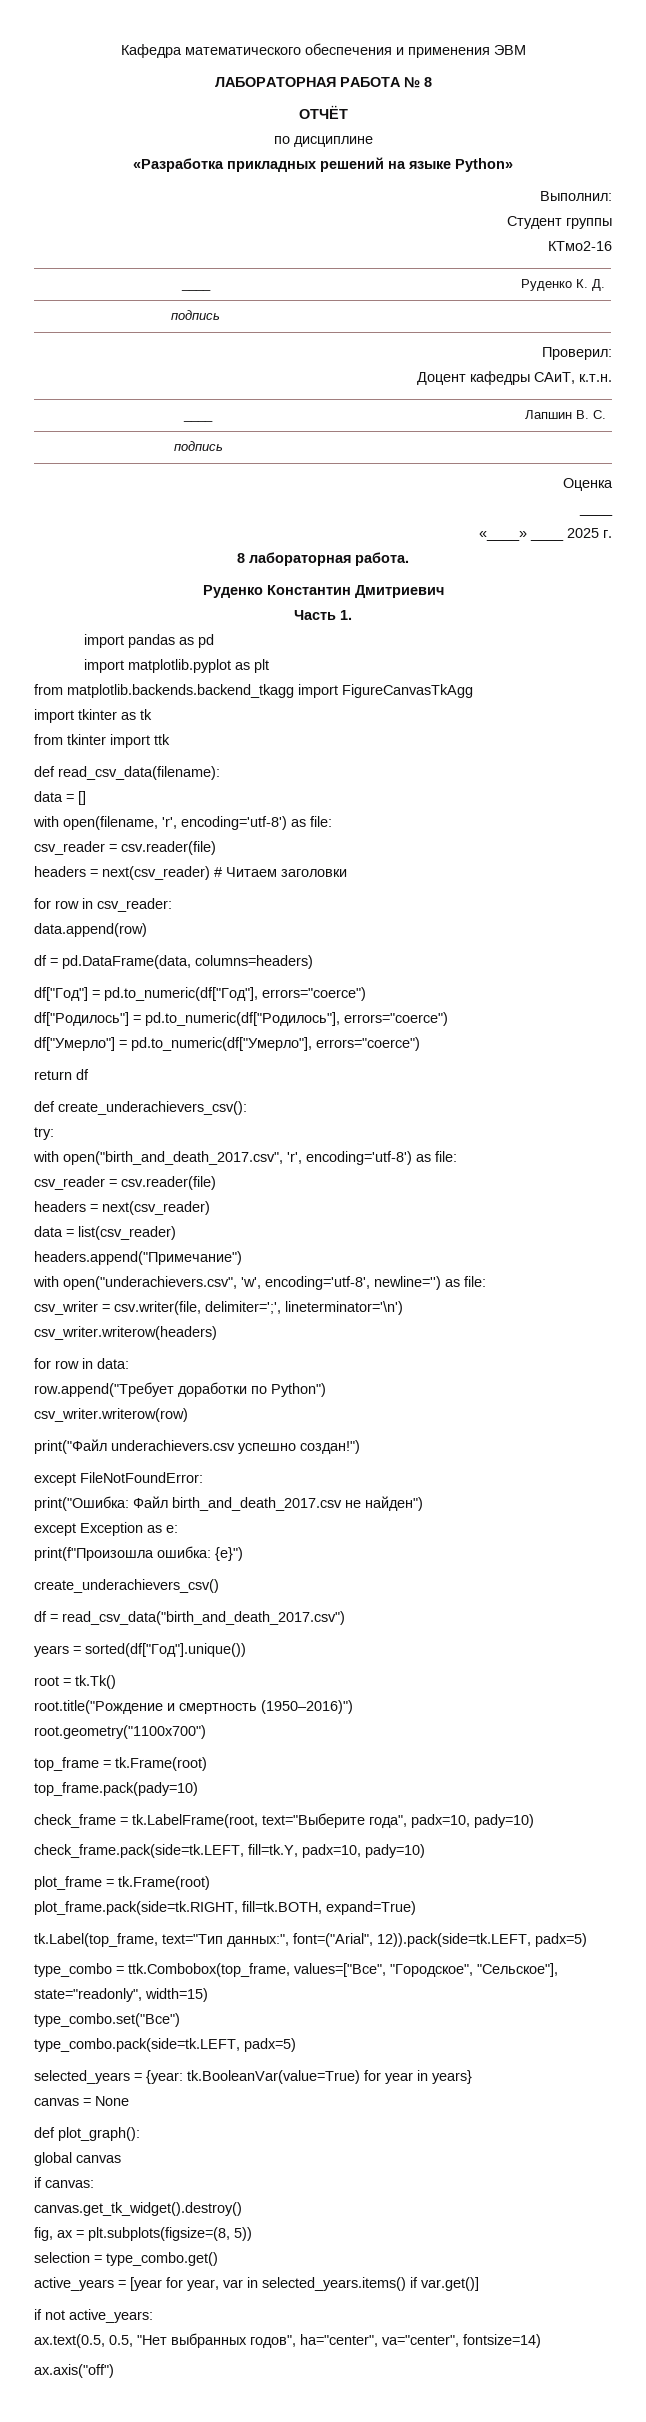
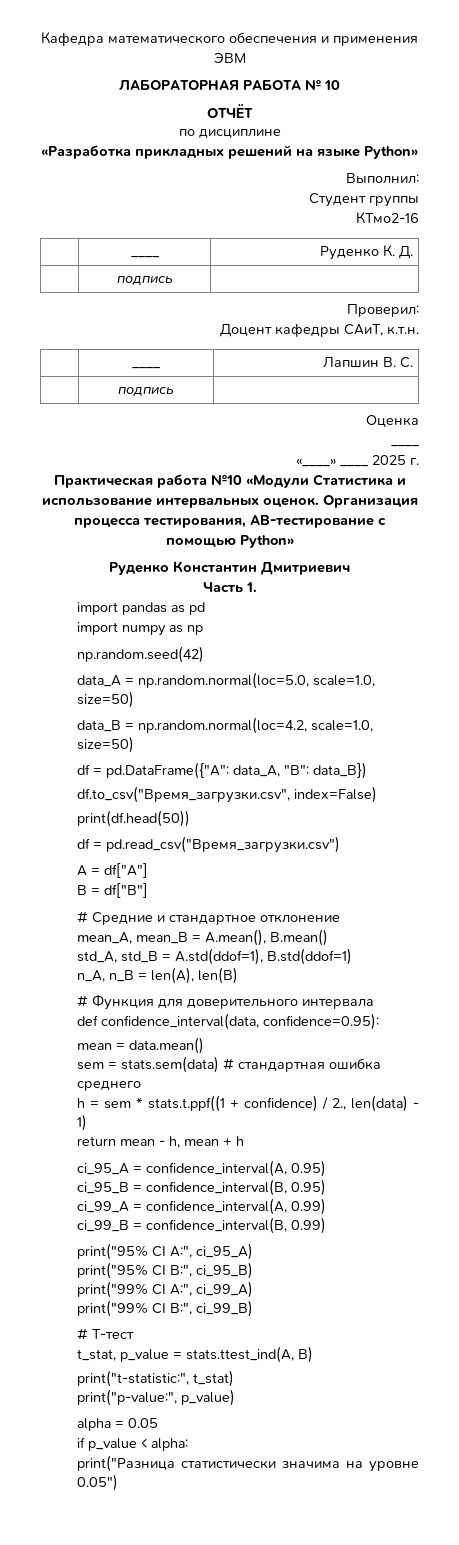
- ЛАБОРАТОРНАЯ РАБОТА № 8
+ ЛАБОРАТОРНАЯ РАБОТА № 10
- 8 лабораторная работа.
+ Практическая работа №10 «Модули Статистика и использование интервальных оценок. Организация процесса тестирования, AB-тестирование с помощью Python»
- import matplotlib.pyplot as plt
- from matplotlib.backends.backend_tkagg import FigureCanvasTkAgg
- import tkinter as tk
- from tkinter import ttk
- def read_csv_data(filename):
- data = []
- with open(filename, 'r', encoding='utf-8') as file:
- csv_reader = csv.reader(file)
- headers = next(csv_reader) # Читаем заголовки
- for row in csv_reader:
- data.append(row)
- df = pd.DataFrame(data, columns=headers)
- df["Год"] = pd.to_numeric(df["Год"], errors="coerce")
- df["Родилось"] = pd.to_numeric(df["Родилось"], errors="coerce")
- df["Умерло"] = pd.to_numeric(df["Умерло"], errors="coerce")
- return df
- def create_underachievers_csv():
- try:
- with open("birth_and_death_2017.csv", 'r', encoding='utf-8') as file:
- csv_reader = csv.reader(file)
- headers = next(csv_reader)
- data = list(csv_reader)
- headers.append("Примечание")
- with open("underachievers.csv", 'w', encoding='utf-8', newline='') as file:
- csv_writer = csv.writer(file, delimiter=';', lineterminator='\n')
- csv_writer.writerow(headers)
- for row in data:
- row.append("Требует доработки по Python")
- csv_writer.writerow(row)
- print("Файл underachievers.csv успешно создан!")
- except FileNotFoundError:
- print("Ошибка: Файл birth_and_death_2017.csv не найден")
- except Exception as e:
- print(f"Произошла ошибка: {e}")
- create_underachievers_csv()
- df = read_csv_data("birth_and_death_2017.csv")
- years = sorted(df["Год"].unique())
- root = tk.Tk()
- root.title("Рождение и смертность (1950–2016)")
- root.geometry("1100x700")
- top_frame = tk.Frame(root)
- top_frame.pack(pady=10)
- check_frame = tk.LabelFrame(root, text="Выберите года", padx=10, pady=10)
- check_frame.pack(side=tk.LEFT, fill=tk.Y, padx=10, pady=10)
- plot_frame = tk.Frame(root)
- plot_frame.pack(side=tk.RIGHT, fill=tk.BOTH, expand=True)
- tk.Label(top_frame, text="Тип данных:", font=("Arial", 12)).pack(side=tk.LEFT, padx=5)
- type_combo = ttk.Combobox(top_frame, values=["Все", "Городское", "Сельское"], state="readonly", width=15)
- type_combo.set("Все")
- type_combo.pack(side=tk.LEFT, padx=5)
- selected_years = {year: tk.BooleanVar(value=True) for year in years}
- canvas = None
- def plot_graph():
- global canvas
- if canvas:
- canvas.get_tk_widget().destroy()
- fig, ax = plt.subplots(figsize=(8, 5))
- selection = type_combo.get()
- active_years = [year for year, var in selected_years.items() if var.get()]
- if not active_years:
- ax.text(0.5, 0.5, "Нет выбранных годов", ha="center", va="center", fontsize=14)
- ax.axis("off")
+ import numpy as np
+ np.random.seed(42)
+ data_A = np.random.normal(loc=5.0, scale=1.0, size=50)
+ data_B = np.random.normal(loc=4.2, scale=1.0, size=50)
+ df = pd.DataFrame({"A": data_A, "B": data_B})
+ df.to_csv("Время_загрузки.csv", index=False)
+ print(df.head(50))
+ df = pd.read_csv("Время_загрузки.csv")
+ A = df["A"]
+ B = df["B"]
+ # Средние и стандартное отклонение
+ mean_A, mean_B = A.mean(), B.mean()
+ std_A, std_B = A.std(ddof=1), B.std(ddof=1)
+ n_A, n_B = len(A), len(B)
+ # Функция для доверительного интервала
+ def confidence_interval(data, confidence=0.95):
+ mean = data.mean()
+ sem = stats.sem(data) # стандартная ошибка среднего
+ h = sem * stats.t.ppf((1 + confidence) / 2., len(data) - 1)
+ return mean - h, mean + h
+ ci_95_A = confidence_interval(A, 0.95)
+ ci_95_B = confidence_interval(B, 0.95)
+ ci_99_A = confidence_interval(A, 0.99)
+ ci_99_B = confidence_interval(B, 0.99)
+ print("95% CI A:", ci_95_A)
+ print("95% CI B:", ci_95_B)
+ print("99% CI A:", ci_99_A)
+ print("99% CI B:", ci_99_B)
+ # T-тест
+ t_stat, p_value = stats.ttest_ind(A, B)
+ print("t-statistic:", t_stat)
+ print("p-value:", p_value)
+ alpha = 0.05
+ if p_value < alpha:
+ print("Разница статистически значима на уровне 0.05")

